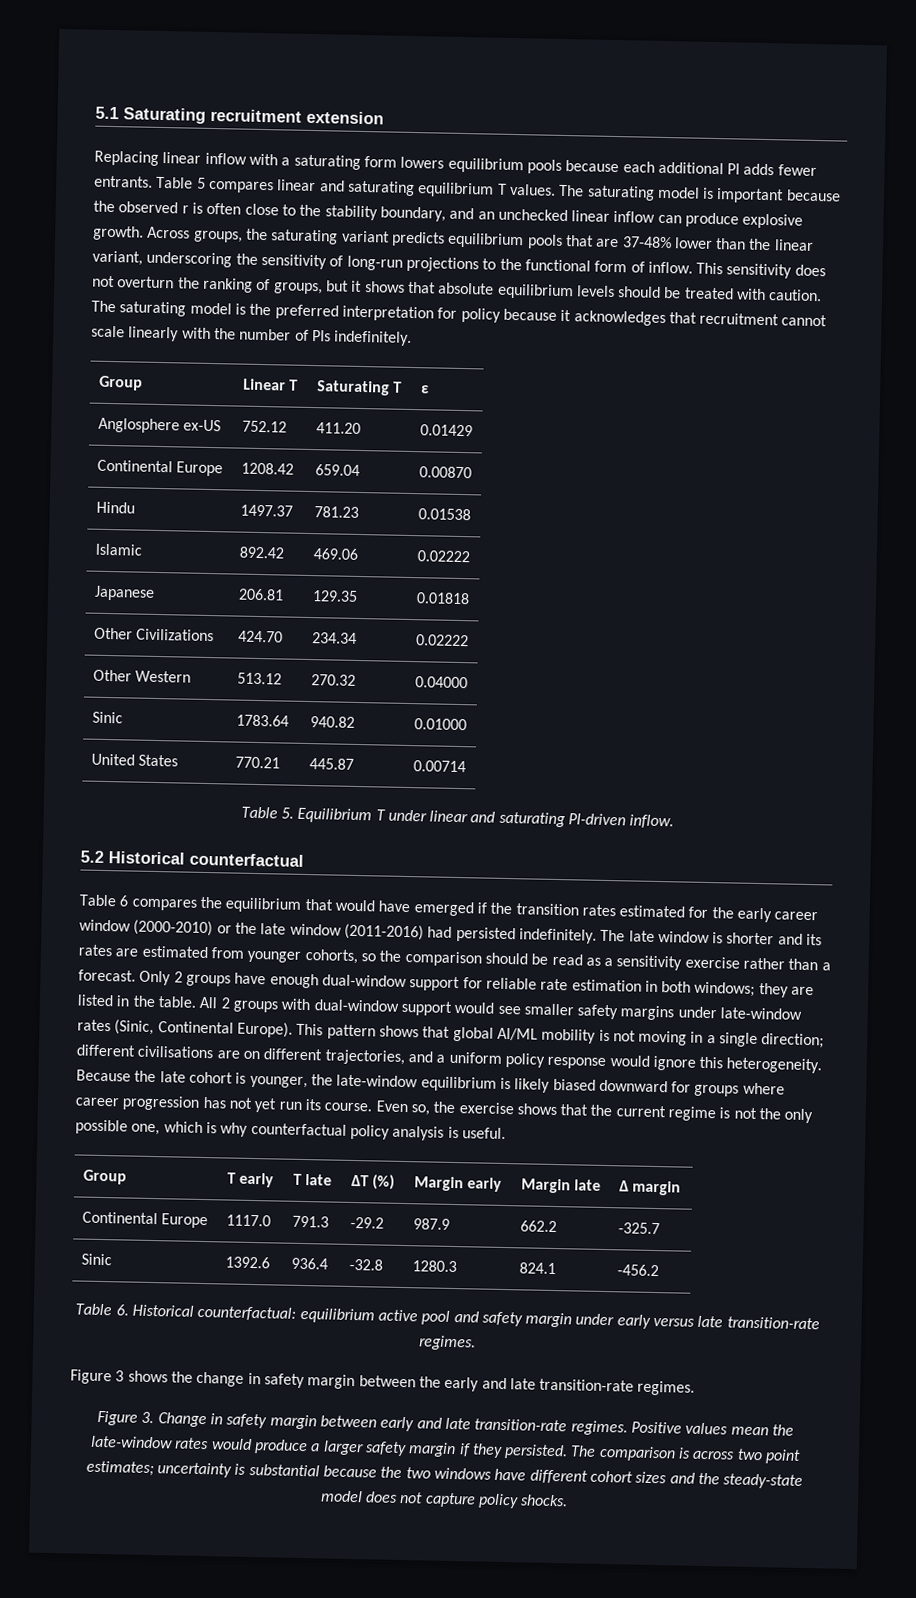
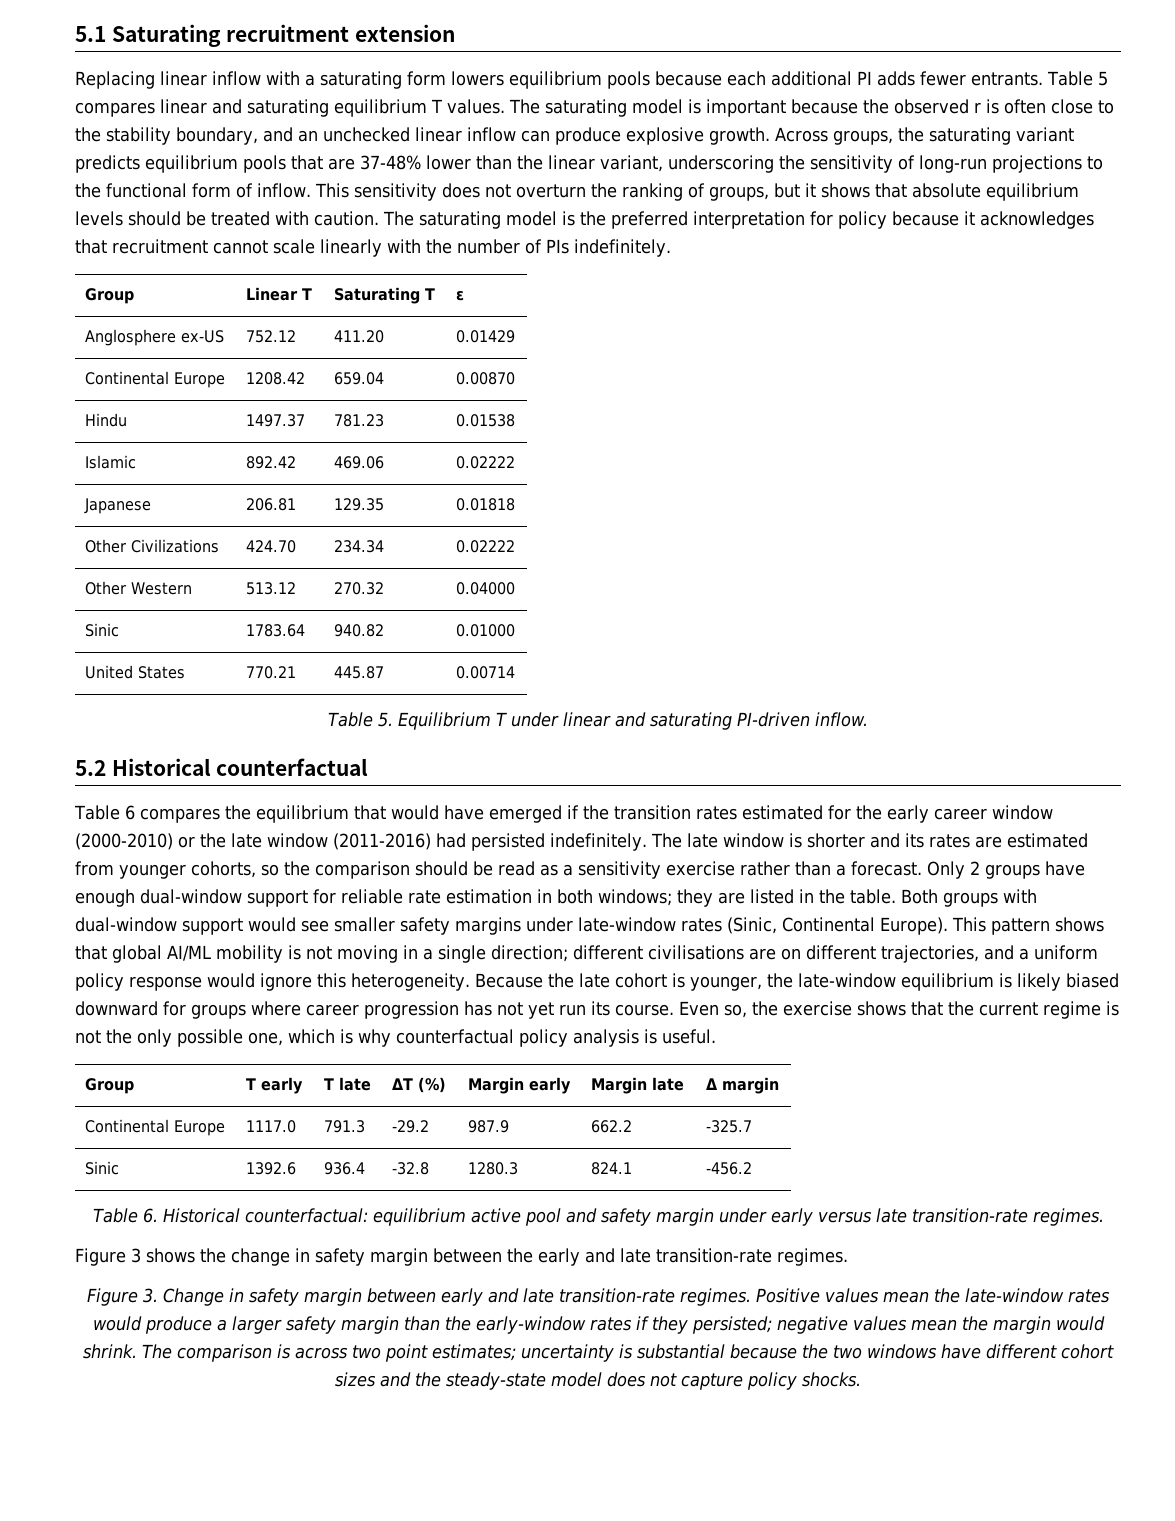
- All 2 groups with dual-window support would see smaller safety margins under late-window rates (Sinic, Continental Europe).
+ Both groups with dual-window support would see smaller safety margins under late-window rates (Sinic, Continental Europe).
- Positive values mean the late-window rates would produce a larger safety margin if they persisted.
+ Positive values mean the late-window rates would produce a larger safety margin than the early-window rates if they persisted; negative values mean the margin would shrink.

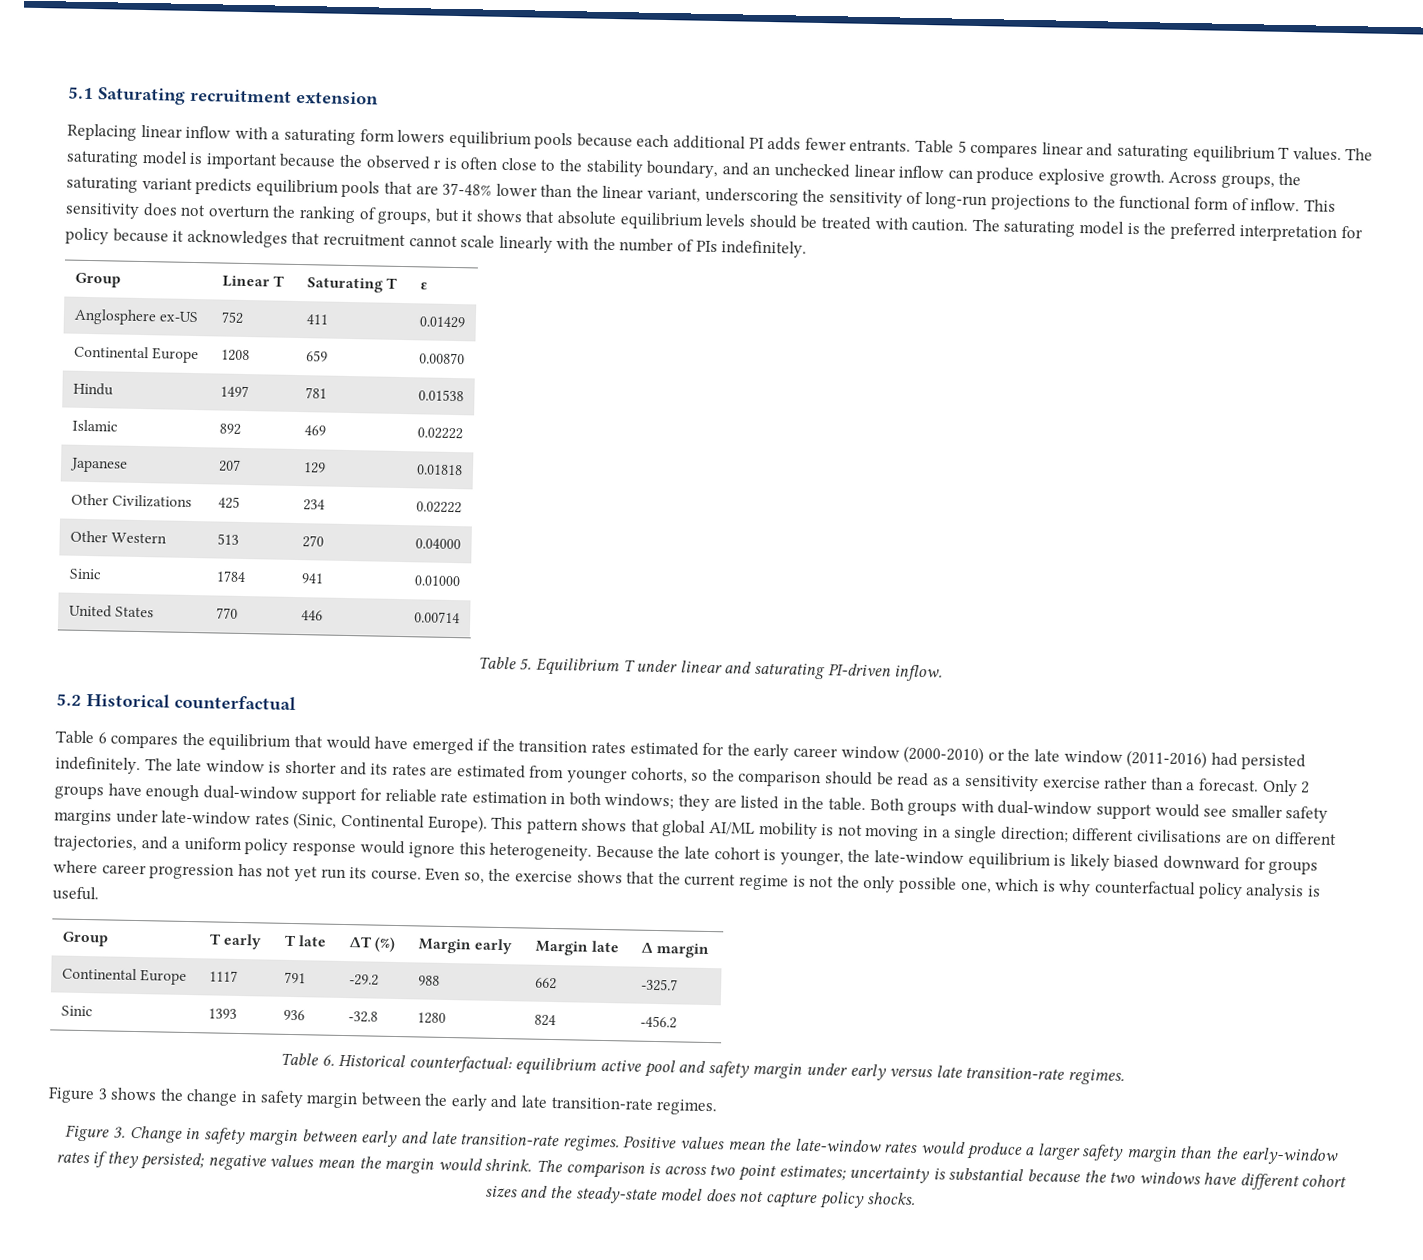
- Anglosphere ex-US | 752.12 | 411.20 | 0.01429
+ Anglosphere ex-US | 752 | 411 | 0.01429
- Continental Europe | 1208.42 | 659.04 | 0.00870
+ Continental Europe | 1208 | 659 | 0.00870
- Hindu | 1497.37 | 781.23 | 0.01538
+ Hindu | 1497 | 781 | 0.01538
- Islamic | 892.42 | 469.06 | 0.02222
+ Islamic | 892 | 469 | 0.02222
- Japanese | 206.81 | 129.35 | 0.01818
+ Japanese | 207 | 129 | 0.01818
- Other Civilizations | 424.70 | 234.34 | 0.02222
+ Other Civilizations | 425 | 234 | 0.02222
- Other Western | 513.12 | 270.32 | 0.04000
+ Other Western | 513 | 270 | 0.04000
- Sinic | 1783.64 | 940.82 | 0.01000
+ Sinic | 1784 | 941 | 0.01000
- United States | 770.21 | 445.87 | 0.00714
+ United States | 770 | 446 | 0.00714
- Continental Europe | 1117.0 | 791.3 | -29.2 | 987.9 | 662.2 | -325.7
+ Continental Europe | 1117 | 791 | -29.2 | 988 | 662 | -325.7
- Sinic | 1392.6 | 936.4 | -32.8 | 1280.3 | 824.1 | -456.2
+ Sinic | 1393 | 936 | -32.8 | 1280 | 824 | -456.2

